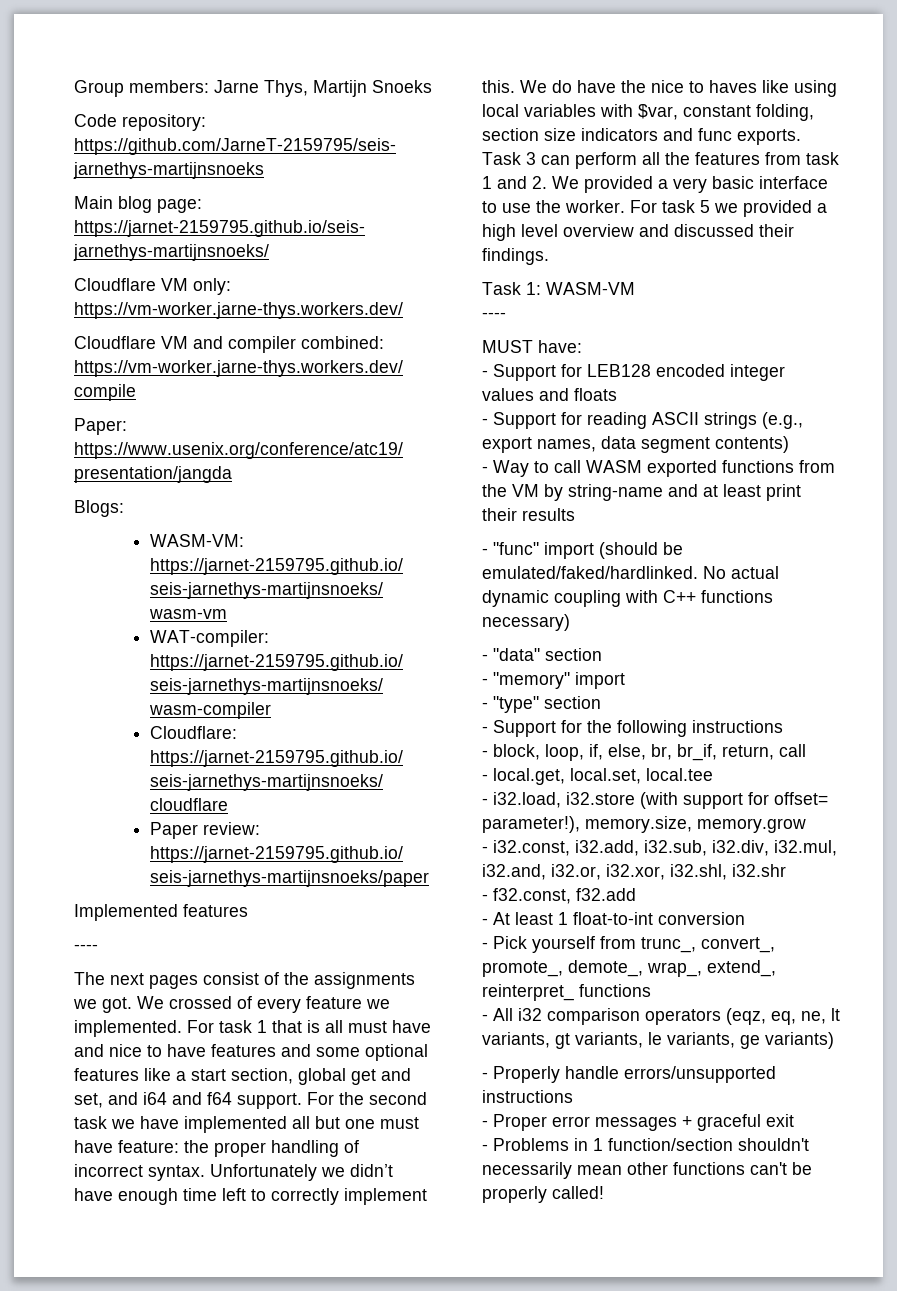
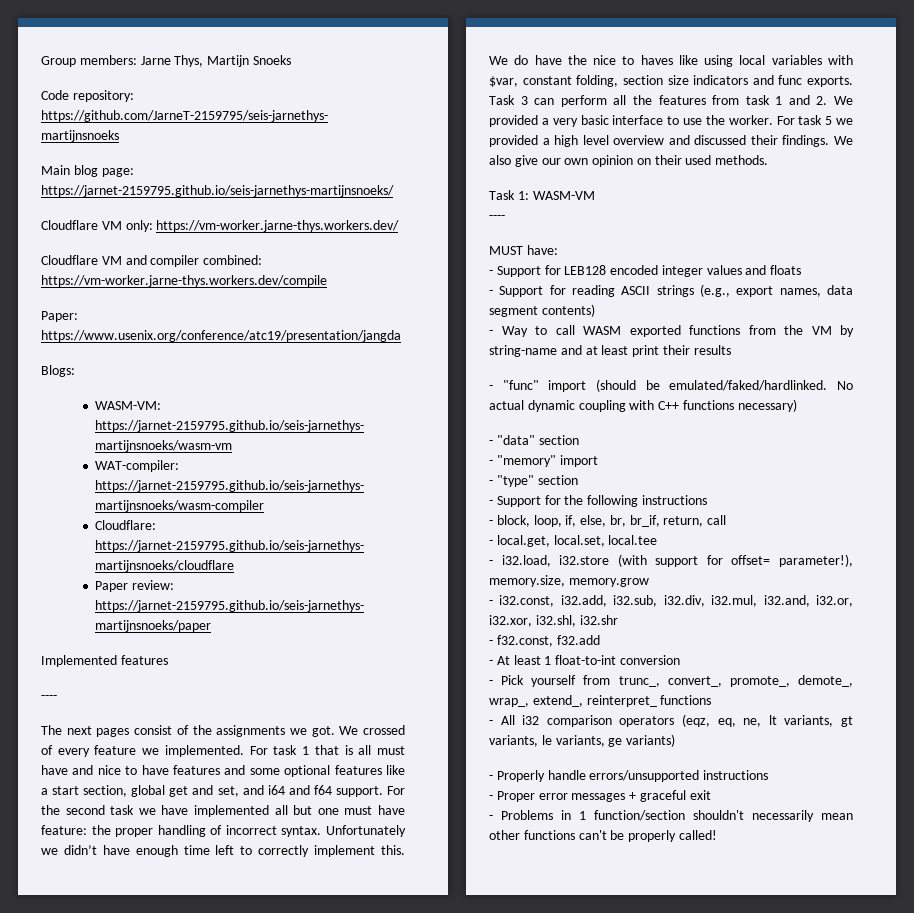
+ We also give our own opinion on their used methods.

